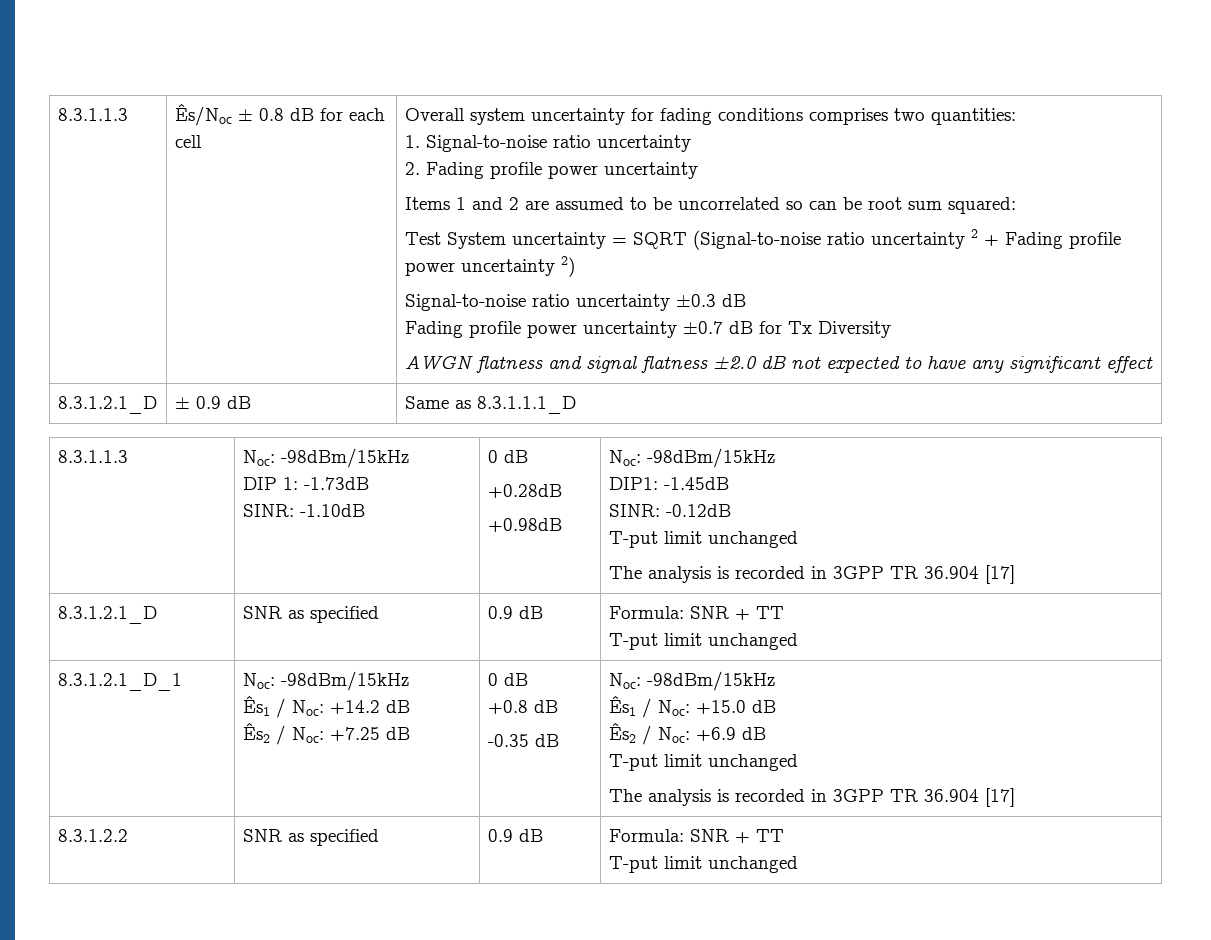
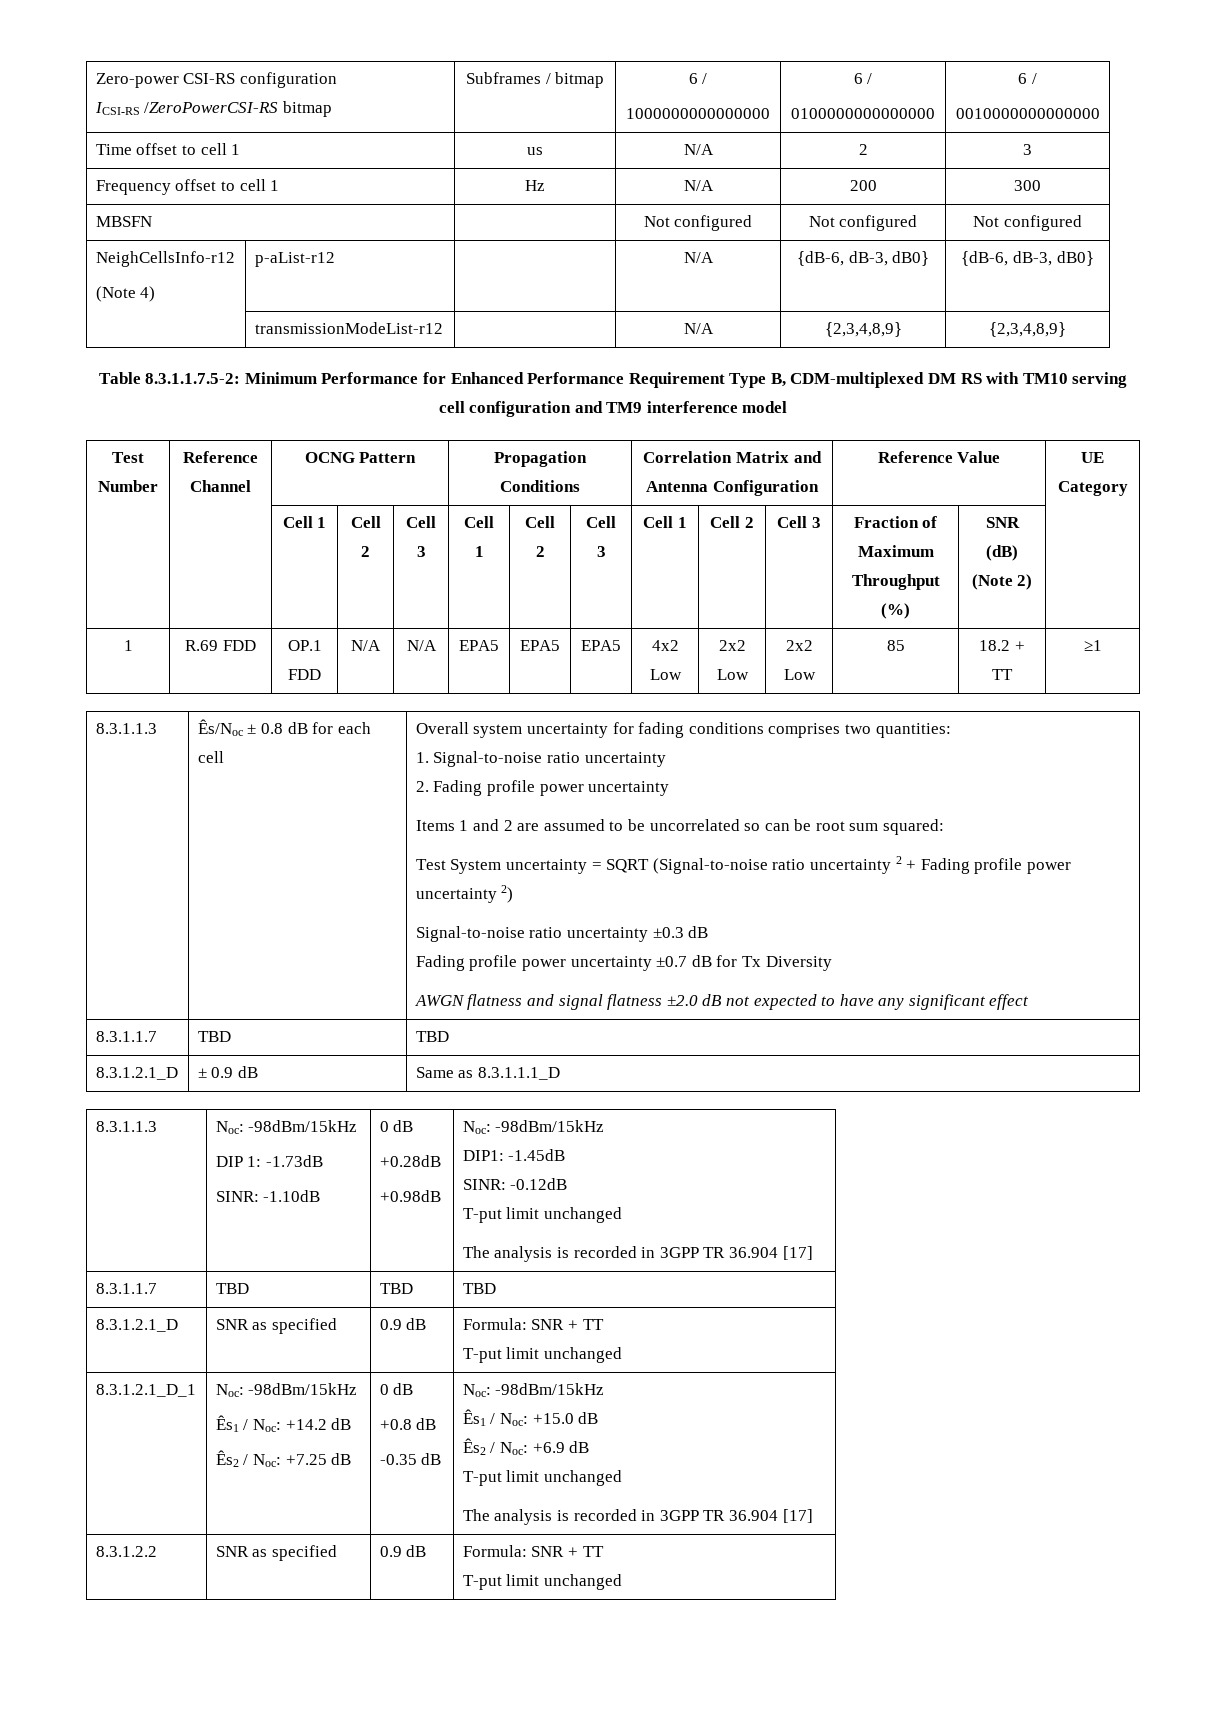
+ Zero-power CSI-RS configuration
+ ICSI-RS /ZeroPowerCSI-RS bitmap | Subframes / bitmap | 6 /
+ 1000000000000000 | 6 /
+ 0100000000000000 | 6 /
+ 0010000000000000
+ Time offset to cell 1 | us | N/A | 2 | 3
+ Frequency offset to cell 1 | Hz | N/A | 200 | 300
+ MBSFN | | Not configured | Not configured | Not configured
+ NeighCellsInfo-r12
+ (Note 4) | p-aList-r12 | | N/A | {dB-6, dB-3, dB0} | {dB-6, dB-3, dB0}
+ | transmissionModeList-r12 | | N/A | {2,3,4,8,9} | {2,3,4,8,9}
+ Table 8.3.1.1.7.5-2: Minimum Performance for Enhanced Performance Requirement Type B, CDM-multiplexed DM RS with TM10 serving cell configuration and TM9 interference model
+ Test Number | Reference Channel | OCNG Pattern | Propagation Conditions | Correlation Matrix and Antenna Configuration | Reference Value | UE Category
+ | | Cell 1 | Cell 2 | Cell 3 | Cell 1 | Cell 2 | Cell 3 | Cell 1 | Cell 2 | Cell 3 | Fraction of Maximum Throughput (%) | SNR (dB) (Note 2) |
+ 1 | R.69 FDD | OP.1 FDD | N/A | N/A | EPA5 | EPA5 | EPA5 | 4x2 Low | 2x2 Low | 2x2 Low | 85 | 18.2 + TT | ≥1
  AWGN flatness and signal flatness ±2.0 dB not expected to have any significant effect
+ 8.3.1.1.7 | TBD | TBD
+ 8.3.1.1.7 | TBD | TBD | TBD

